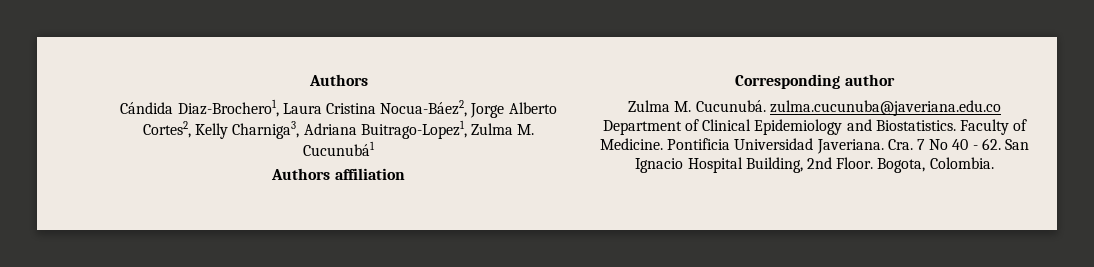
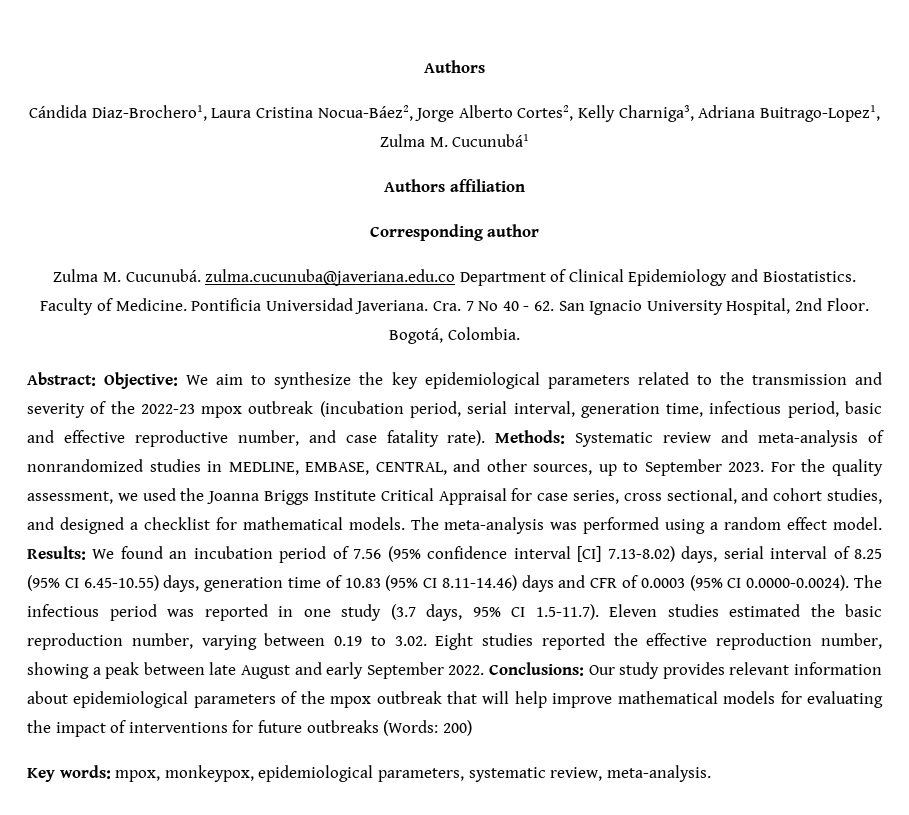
- Cra. 7 No 40 - 62. San Ignacio Hospital Building, 2nd Floor.
+ Cra. 7 No 40 - 62. San Ignacio University Hospital, 2nd Floor.
- Bogota, Colombia.
+ Bogotá, Colombia.
+ Abstract: Objective: We aim to synthesize the key epidemiological parameters related to the transmission and severity of the 2022-23 mpox outbreak (incubation period, serial interval, generation time, infectious period, basic and effective reproductive number, and case fatality rate). Methods: Systematic review and meta-analysis of nonrandomized studies in MEDLINE, EMBASE, CENTRAL, and other sources, up to September 2023. For the quality assessment, we used the Joanna Briggs Institute Critical Appraisal for case series, cross sectional, and cohort studies, and designed a checklist for mathematical models. The meta-analysis was performed using a random effect model. Results: We found an incubation period of 7.56 (95% confidence interval [CI] 7.13-8.02) days, serial interval of 8.25 (95% CI 6.45-10.55) days, generation time of 10.83 (95% CI 8.11-14.46) days and CFR of 0.0003 (95% CI 0.0000-0.0024). The infectious period was reported in one study (3.7 days, 95% CI 1.5-11.7). Eleven studies estimated the basic reproduction number, varying between 0.19 to 3.02. Eight studies reported the effective reproduction number, showing a peak between late August and early September 2022. Conclusions: Our study provides relevant information about epidemiological parameters of the mpox outbreak that will help improve mathematical models for evaluating the impact of interventions for future outbreaks (Words: 200)
+ Key words: mpox, monkeypox, epidemiological parameters, systematic review, meta-analysis.

